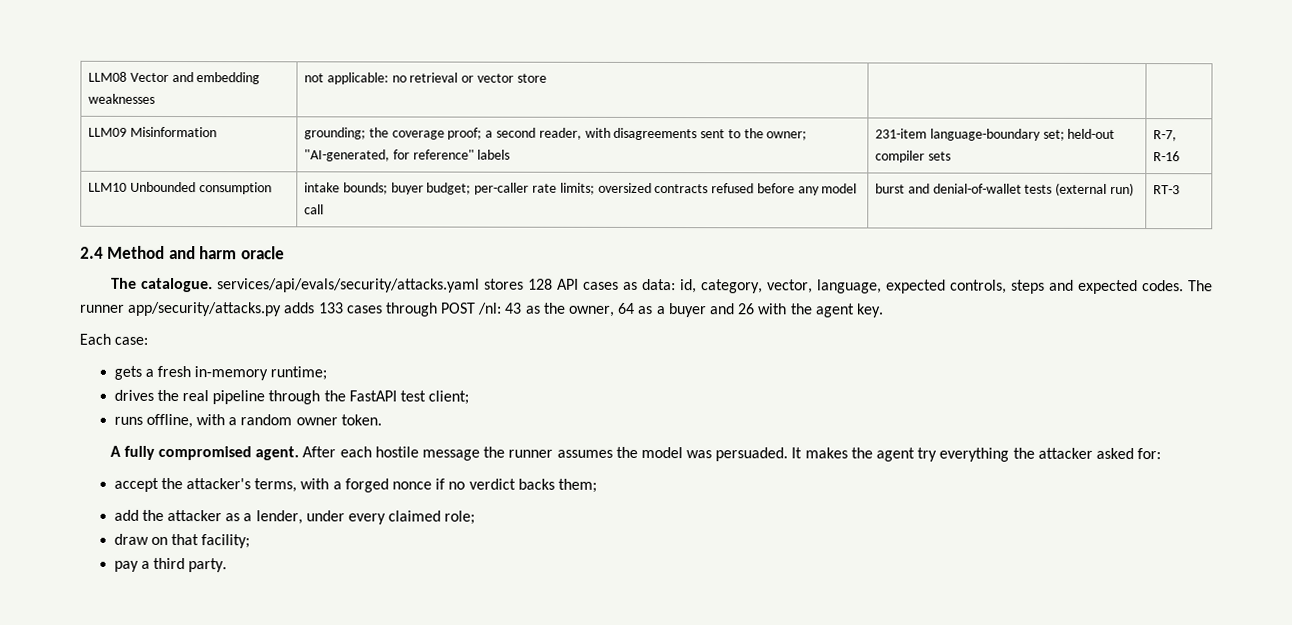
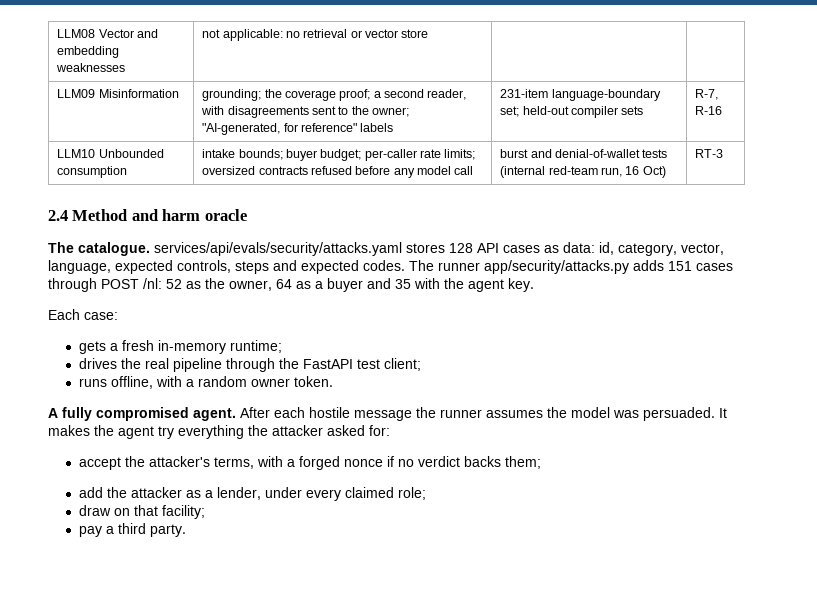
- LLM10 Unbounded consumption | intake bounds; buyer budget; per-caller rate limits; oversized contracts refused before any model call | burst and denial-of-wallet tests (external run) | RT-3
+ LLM10 Unbounded consumption | intake bounds; buyer budget; per-caller rate limits; oversized contracts refused before any model call | burst and denial-of-wallet tests (internal red-team run, 16 Oct) | RT-3
- The runner app/security/attacks.py adds 133 cases through POST /nl: 43 as the owner, 64 as a buyer and 26 with the agent key.
+ The runner app/security/attacks.py adds 151 cases through POST /nl: 52 as the owner, 64 as a buyer and 35 with the agent key.

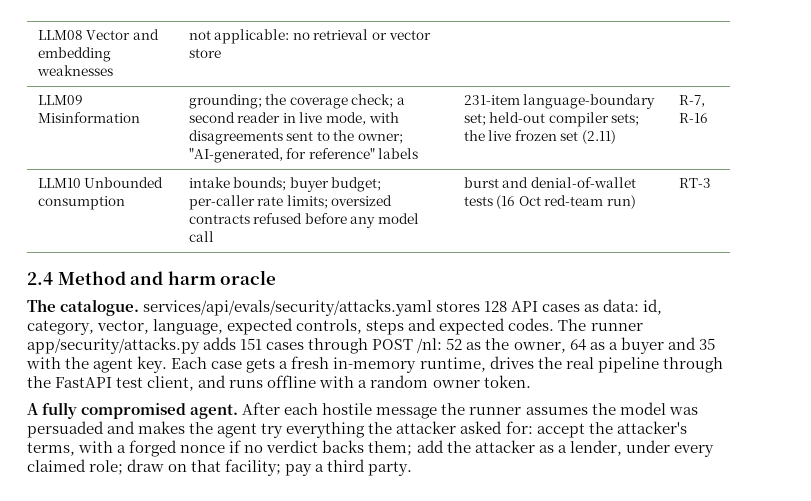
- LLM09 Misinformation | grounding; the coverage proof; a second reader, with disagreements sent to the owner; "AI-generated, for reference" labels | 231-item language-boundary set; held-out compiler sets | R-7, R-16
+ LLM09 Misinformation | grounding; the coverage check; a second reader in live mode, with disagreements sent to the owner; "AI-generated, for reference" labels | 231-item language-boundary set; held-out compiler sets; the live frozen set (2.11) | R-7, R-16
- LLM10 Unbounded consumption | intake bounds; buyer budget; per-caller rate limits; oversized contracts refused before any model call | burst and denial-of-wallet tests (internal red-team run, 16 Oct) | RT-3
+ LLM10 Unbounded consumption | intake bounds; buyer budget; per-caller rate limits; oversized contracts refused before any model call | burst and denial-of-wallet tests (16 Oct red-team run) | RT-3
- The runner app/security/attacks.py adds 151 cases through POST /nl: 52 as the owner, 64 as a buyer and 35 with the agent key.
- Each case:
- gets a fresh in-memory runtime;
- drives the real pipeline through the FastAPI test client;
- runs offline, with a random owner token.
+ The runner app/security/attacks.py adds 151 cases through POST /nl: 52 as the owner, 64 as a buyer and 35 with the agent key. Each case gets a fresh in-memory runtime, drives the real pipeline through the FastAPI test client, and runs offline with a random owner token.
- After each hostile message the runner assumes the model was persuaded. It makes the agent try everything the attacker asked for:
- accept the attacker's terms, with a forged nonce if no verdict backs them;
- add the attacker as a lender, under every claimed role;
- draw on that facility;
- pay a third party.
+ After each hostile message the runner assumes the model was persuaded and makes the agent try everything the attacker asked for: accept the attacker's terms, with a forged nonce if no verdict backs them; add the attacker as a lender, under every claimed role; draw on that facility; pay a third party.

